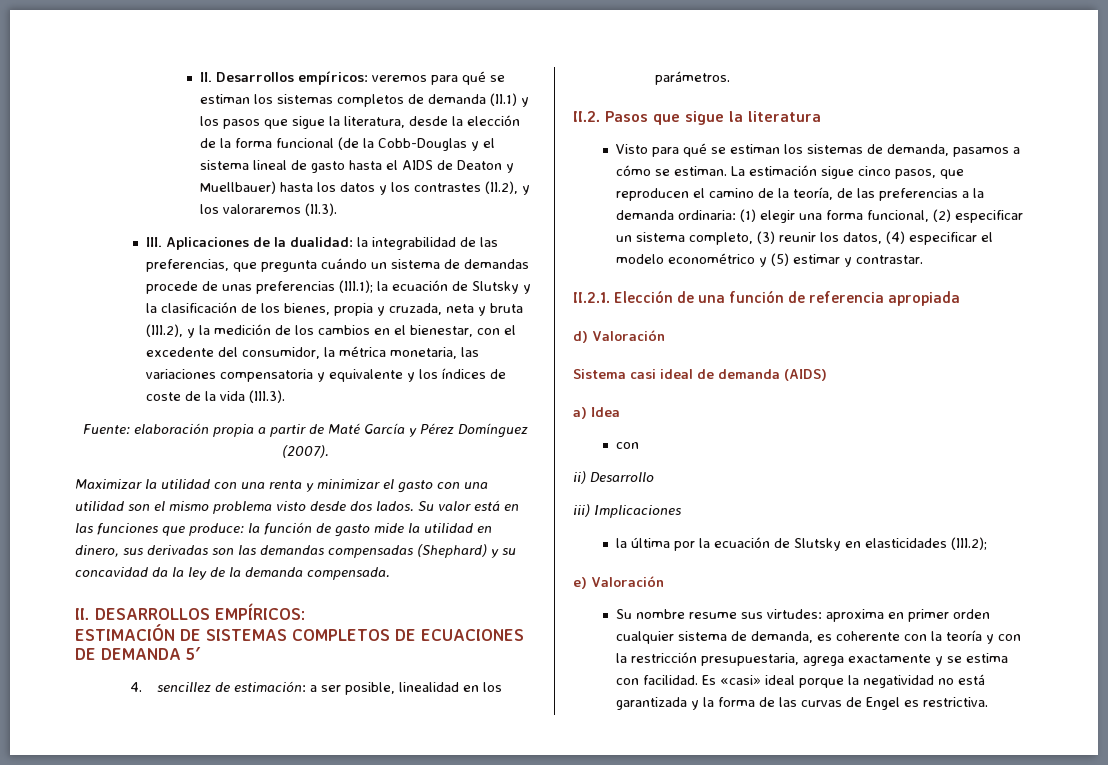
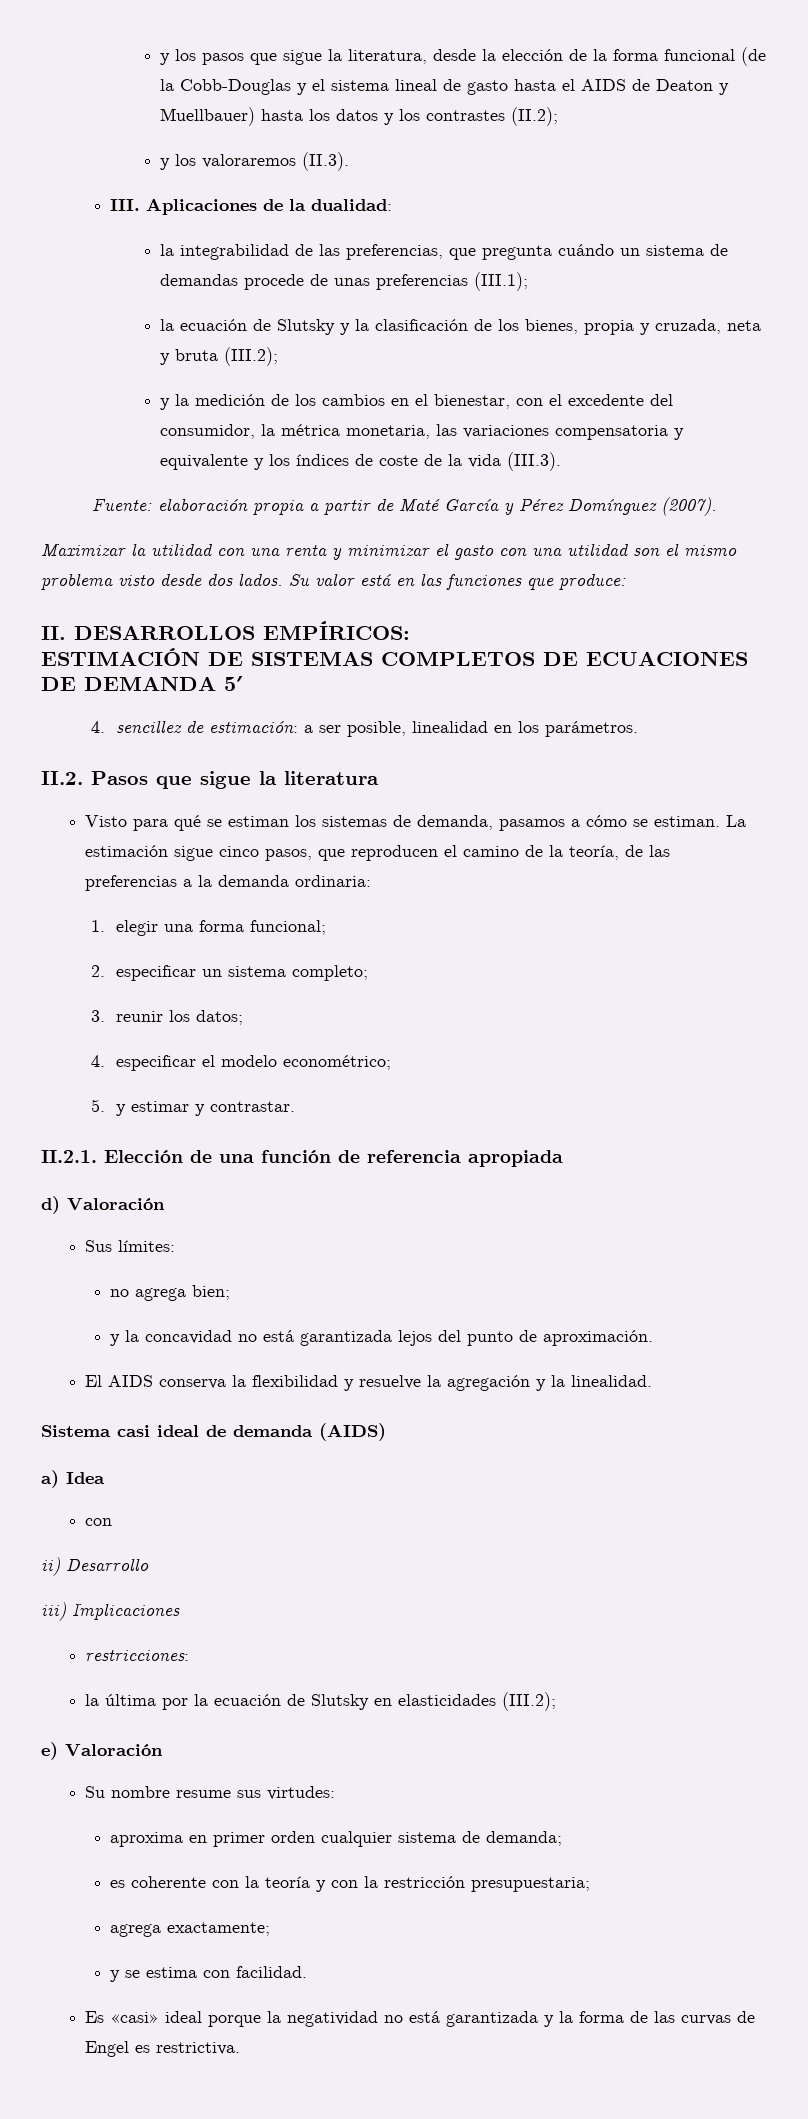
- II. Desarrollos empíricos: veremos para qué se estiman los sistemas completos de demanda (II.1) y los pasos que sigue la literatura, desde la elección de la forma funcional (de la Cobb-Douglas y el sistema lineal de gasto hasta el AIDS de Deaton y Muellbauer) hasta los datos y los contrastes (II.2), y los valoraremos (II.3).
+ y los pasos que sigue la literatura, desde la elección de la forma funcional (de la Cobb-Douglas y el sistema lineal de gasto hasta el AIDS de Deaton y Muellbauer) hasta los datos y los contrastes (II.2);
+ y los valoraremos (II.3).
- III. Aplicaciones de la dualidad: la integrabilidad de las preferencias, que pregunta cuándo un sistema de demandas procede de unas preferencias (III.1); la ecuación de Slutsky y la clasificación de los bienes, propia y cruzada, neta y bruta (III.2), y la medición de los cambios en el bienestar, con el excedente del consumidor, la métrica monetaria, las variaciones compensatoria y equivalente y los índices de coste de la vida (III.3).
+ III. Aplicaciones de la dualidad:
+ la integrabilidad de las preferencias, que pregunta cuándo un sistema de demandas procede de unas preferencias (III.1);
+ la ecuación de Slutsky y la clasificación de los bienes, propia y cruzada, neta y bruta (III.2);
+ y la medición de los cambios en el bienestar, con el excedente del consumidor, la métrica monetaria, las variaciones compensatoria y equivalente y los índices de coste de la vida (III.3).
- Su valor está en las funciones que produce: la función de gasto mide la utilidad en dinero, sus derivadas son las demandas compensadas (Shephard) y su concavidad da la ley de la demanda compensada.
+ Su valor está en las funciones que produce:
- La estimación sigue cinco pasos, que reproducen el camino de la teoría, de las preferencias a la demanda ordinaria: (1) elegir una forma funcional, (2) especificar un sistema completo, (3) reunir los datos, (4) especificar el modelo econométrico y (5) estimar y contrastar.
+ La estimación sigue cinco pasos, que reproducen el camino de la teoría, de las preferencias a la demanda ordinaria:
+ 1. elegir una forma funcional;
+ 2. especificar un sistema completo;
+ 3. reunir los datos;
+ 4. especificar el modelo econométrico;
+ 5. y estimar y contrastar.
+ Sus límites:
+ no agrega bien;
+ y la concavidad no está garantizada lejos del punto de aproximación.
+ El AIDS conserva la flexibilidad y resuelve la agregación y la linealidad.
+ restricciones:
- Su nombre resume sus virtudes: aproxima en primer orden cualquier sistema de demanda, es coherente con la teoría y con la restricción presupuestaria, agrega exactamente y se estima con facilidad. Es «casi» ideal porque la negatividad no está garantizada y la forma de las curvas de Engel es restrictiva.
+ Su nombre resume sus virtudes:
+ aproxima en primer orden cualquier sistema de demanda;
+ es coherente con la teoría y con la restricción presupuestaria;
+ agrega exactamente;
+ y se estima con facilidad.
+ Es «casi» ideal porque la negatividad no está garantizada y la forma de las curvas de Engel es restrictiva.

